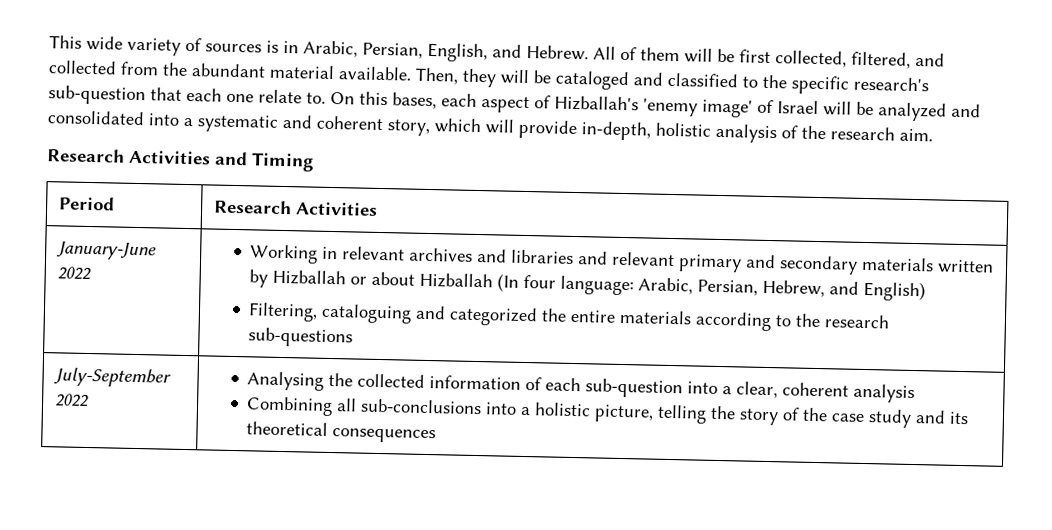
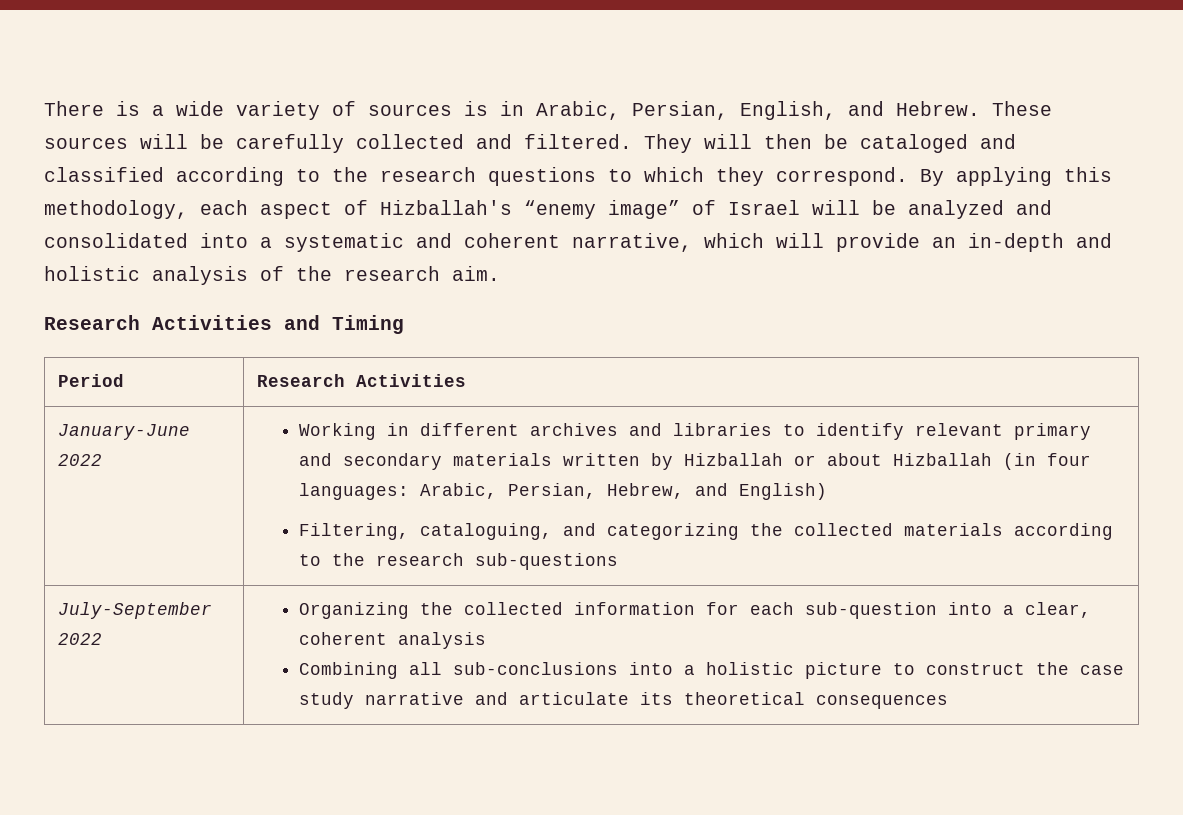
- This wide variety of sources is in Arabic, Persian, English, and Hebrew.
+ There is a wide variety of sources is in Arabic, Persian, English, and Hebrew.
- All of them will be first collected, filtered, and collected from the abundant material available. Then, they will be cataloged and classified to the specific research's sub-question that each one relate to. On this bases, each aspect of Hizballah's 'enemy image' of Israel will be analyzed and consolidated into a systematic and coherent story, which will provide in-depth, holistic analysis of the research aim.
+ These sources will be carefully collected and filtered. They will then be cataloged and classified according to the research questions to which they correspond. By applying this methodology, each aspect of Hizballah's “enemy image” of Israel will be analyzed and consolidated into a systematic and coherent narrative, which will provide an in-depth and holistic analysis of the research aim.
- Working in relevant archives and libraries and relevant primary and secondary materials written by Hizballah or about Hizballah (In four language: Arabic, Persian, Hebrew, and English)
+ Working in different archives and libraries to identify relevant primary and secondary materials written by Hizballah or about Hizballah (in four languages: Arabic, Persian, Hebrew, and English)
- Filtering, cataloguing and categorized the entire materials according to the research sub-questions
+ Filtering, cataloguing, and categorizing the collected materials according to the research sub-questions
- July-September 2022 | Analysing the collected information of each sub-question into a clear, coherent analysis
- Combining all sub-conclusions into a holistic picture, telling the story of the case study and its theoretical consequences
+ July-September 2022 | Organizing the collected information for each sub-question into a clear, coherent analysis
+ Combining all sub-conclusions into a holistic picture to construct the case study narrative and articulate its theoretical consequences

